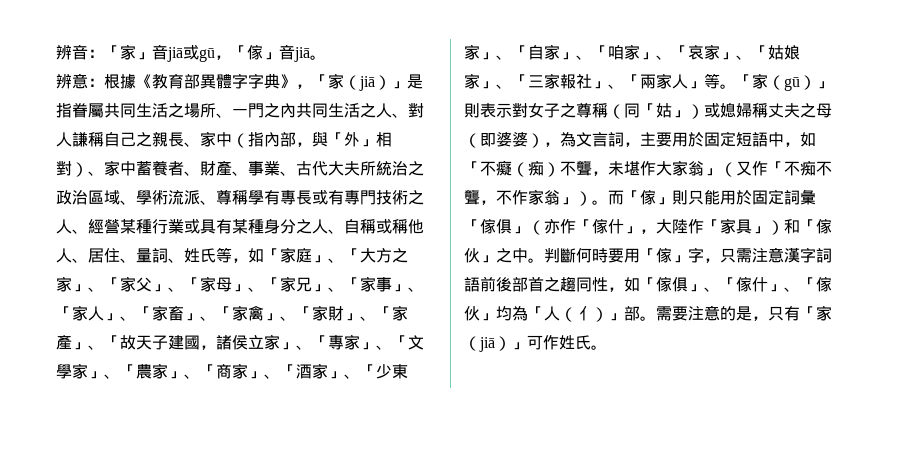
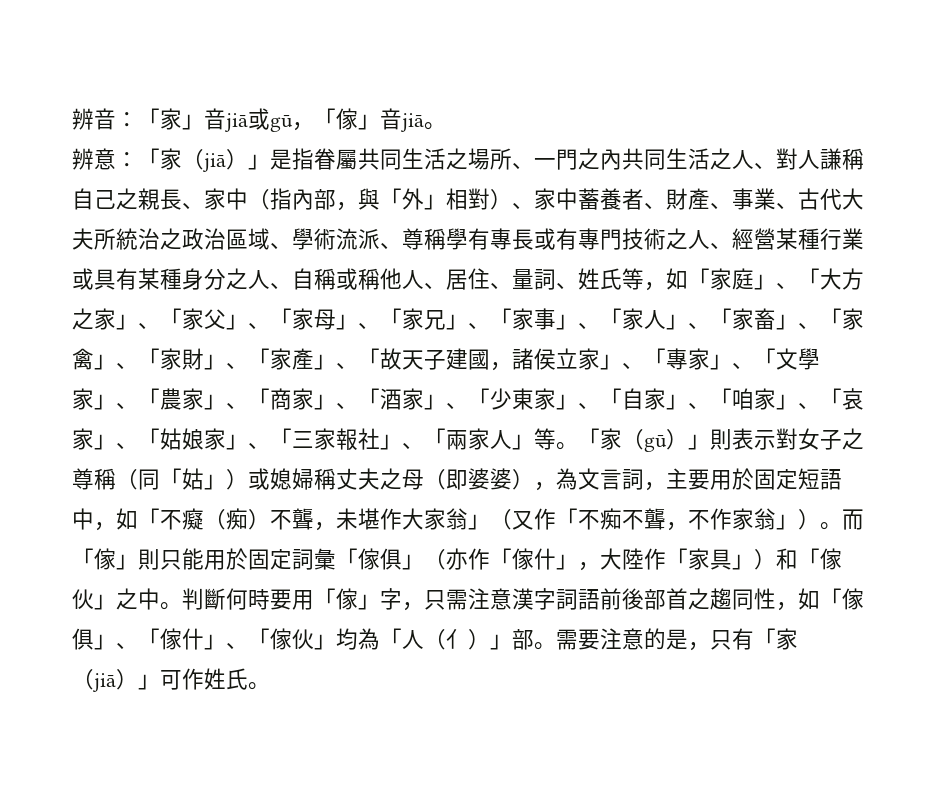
- 根據《教育部異體字字典》，「家（jiā）」是指眷屬共同生活之場所、一門之內共同生活之人、對人謙稱自己之親長、家中（指內部，與「外」相對）、家中蓄養者、財產、事業、古代大夫所統治之政治區域、學術流派、尊稱學有專長或有專門技術之人、經營某種行業或具有某種身分之人、自稱或稱他人、居住、量詞、姓氏等，如「家庭」、「大方之家」、「家父」、「家母」、「家兄」、「家事」、「家人」、「家畜」、「家禽」、「家財」、「家產」、「故天子建國，諸侯立家」、「專家」、「文學家」、「農家」、「商家」、「酒家」、「少東家」、「自家」、「咱家」、「哀家」、「姑娘家」、「三家報社」、「兩家人」等。
+ 「家（jiā）」是指眷屬共同生活之場所、一門之內共同生活之人、對人謙稱自己之親長、家中（指內部，與「外」相對）、家中蓄養者、財產、事業、古代大夫所統治之政治區域、學術流派、尊稱學有專長或有專門技術之人、經營某種行業或具有某種身分之人、自稱或稱他人、居住、量詞、姓氏等，如「家庭」、「大方之家」、「家父」、「家母」、「家兄」、「家事」、「家人」、「家畜」、「家禽」、「家財」、「家產」、「故天子建國，諸侯立家」、「專家」、「文學家」、「農家」、「商家」、「酒家」、「少東家」、「自家」、「咱家」、「哀家」、「姑娘家」、「三家報社」、「兩家人」等。

